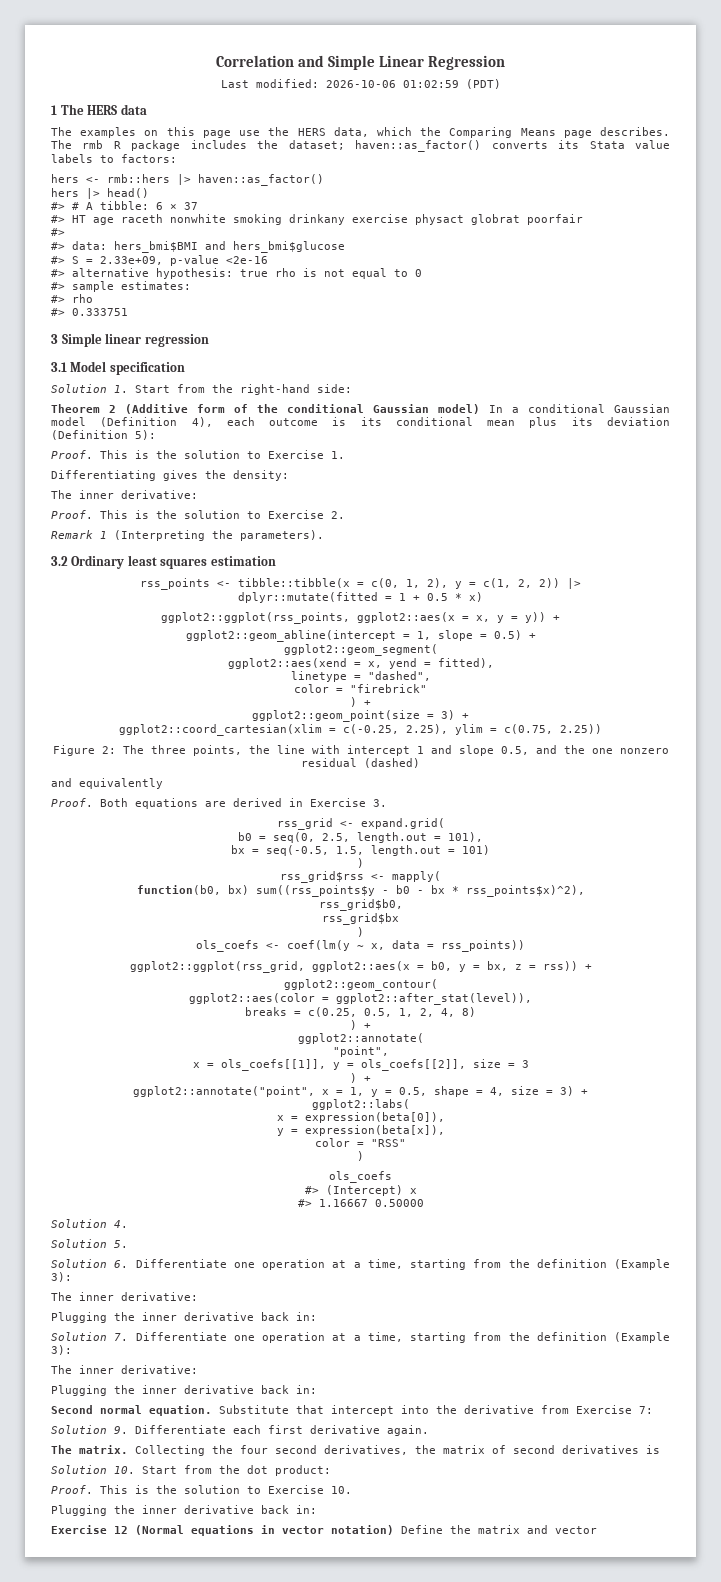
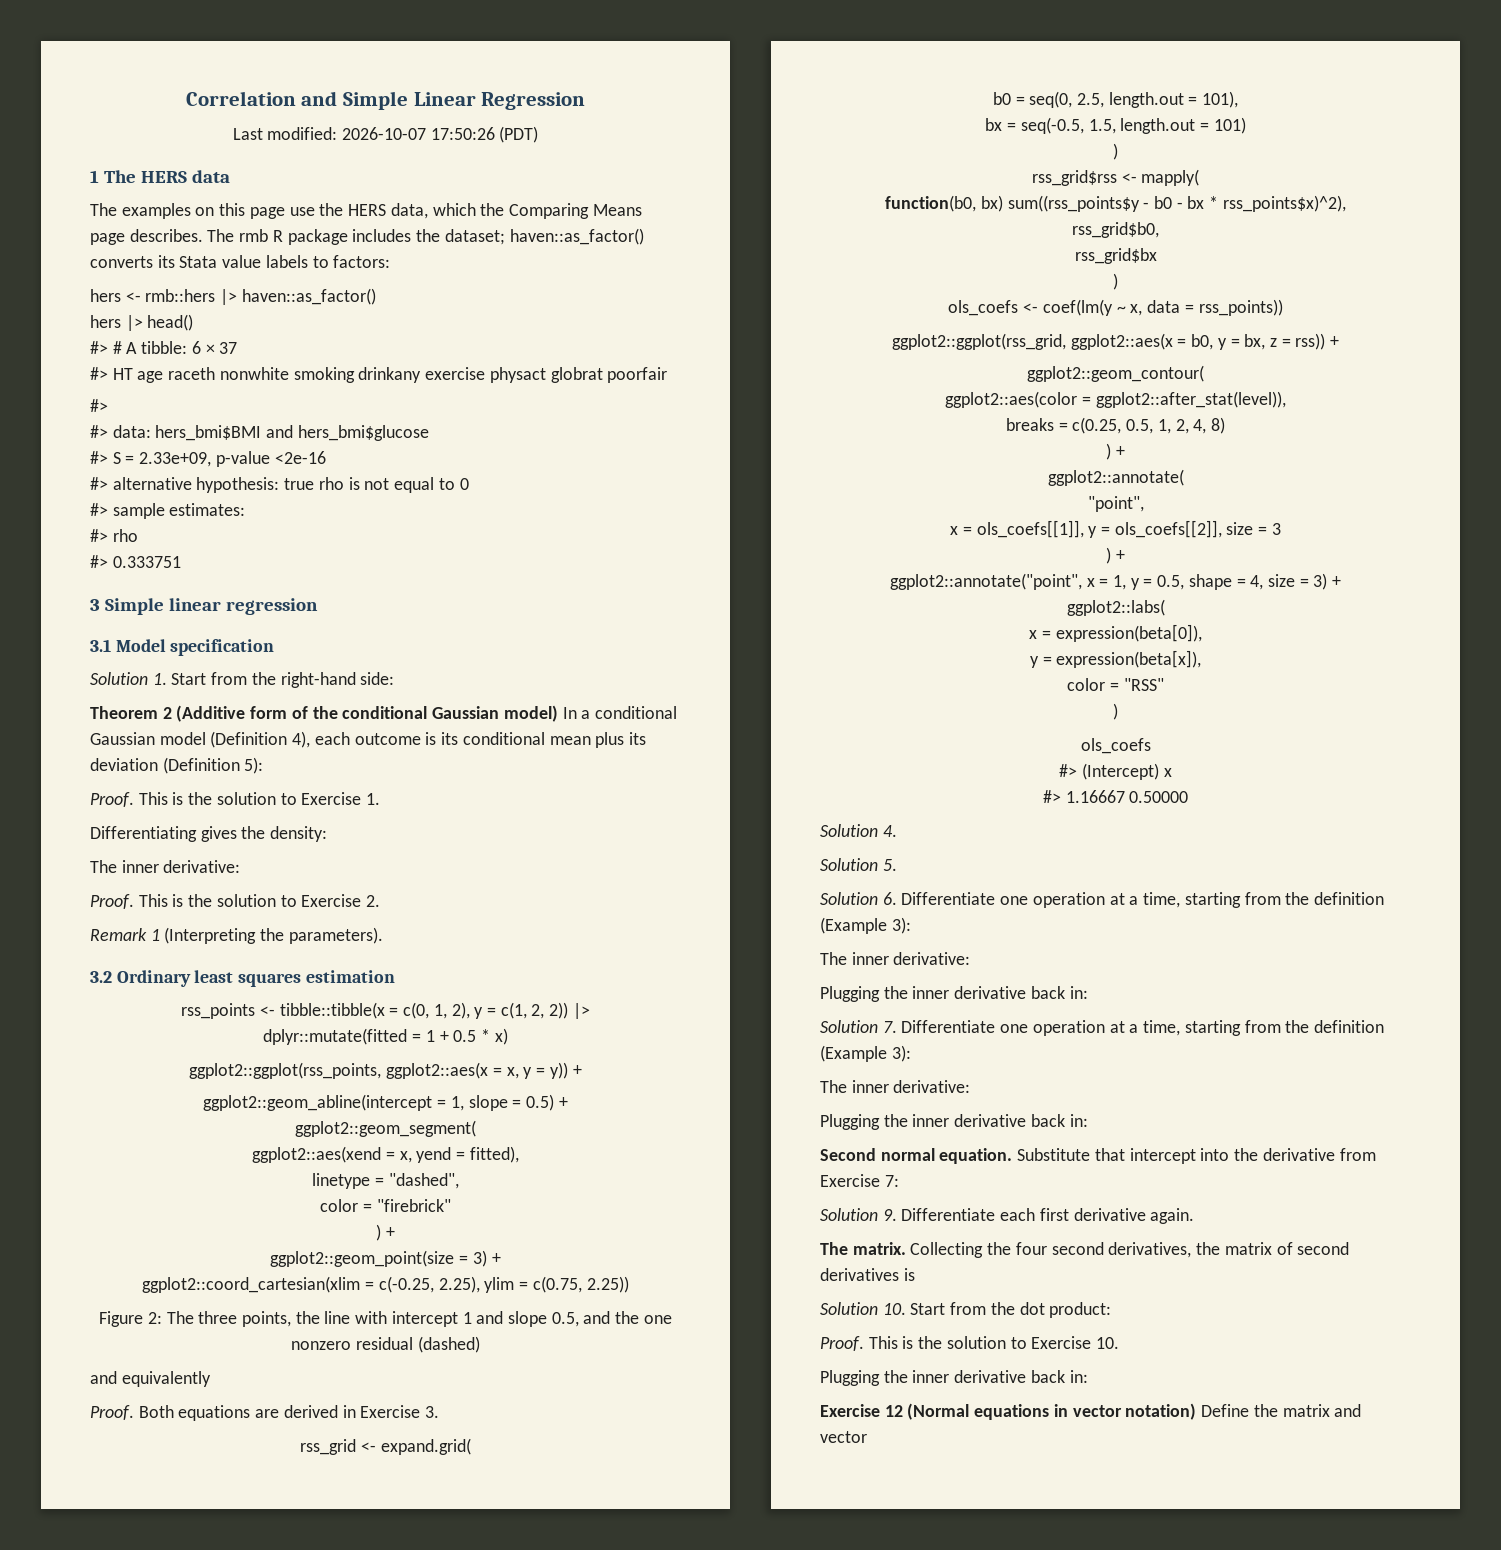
- Last modified: 2026-10-06 01:02:59 (PDT)
+ Last modified: 2026-10-07 17:50:26 (PDT)

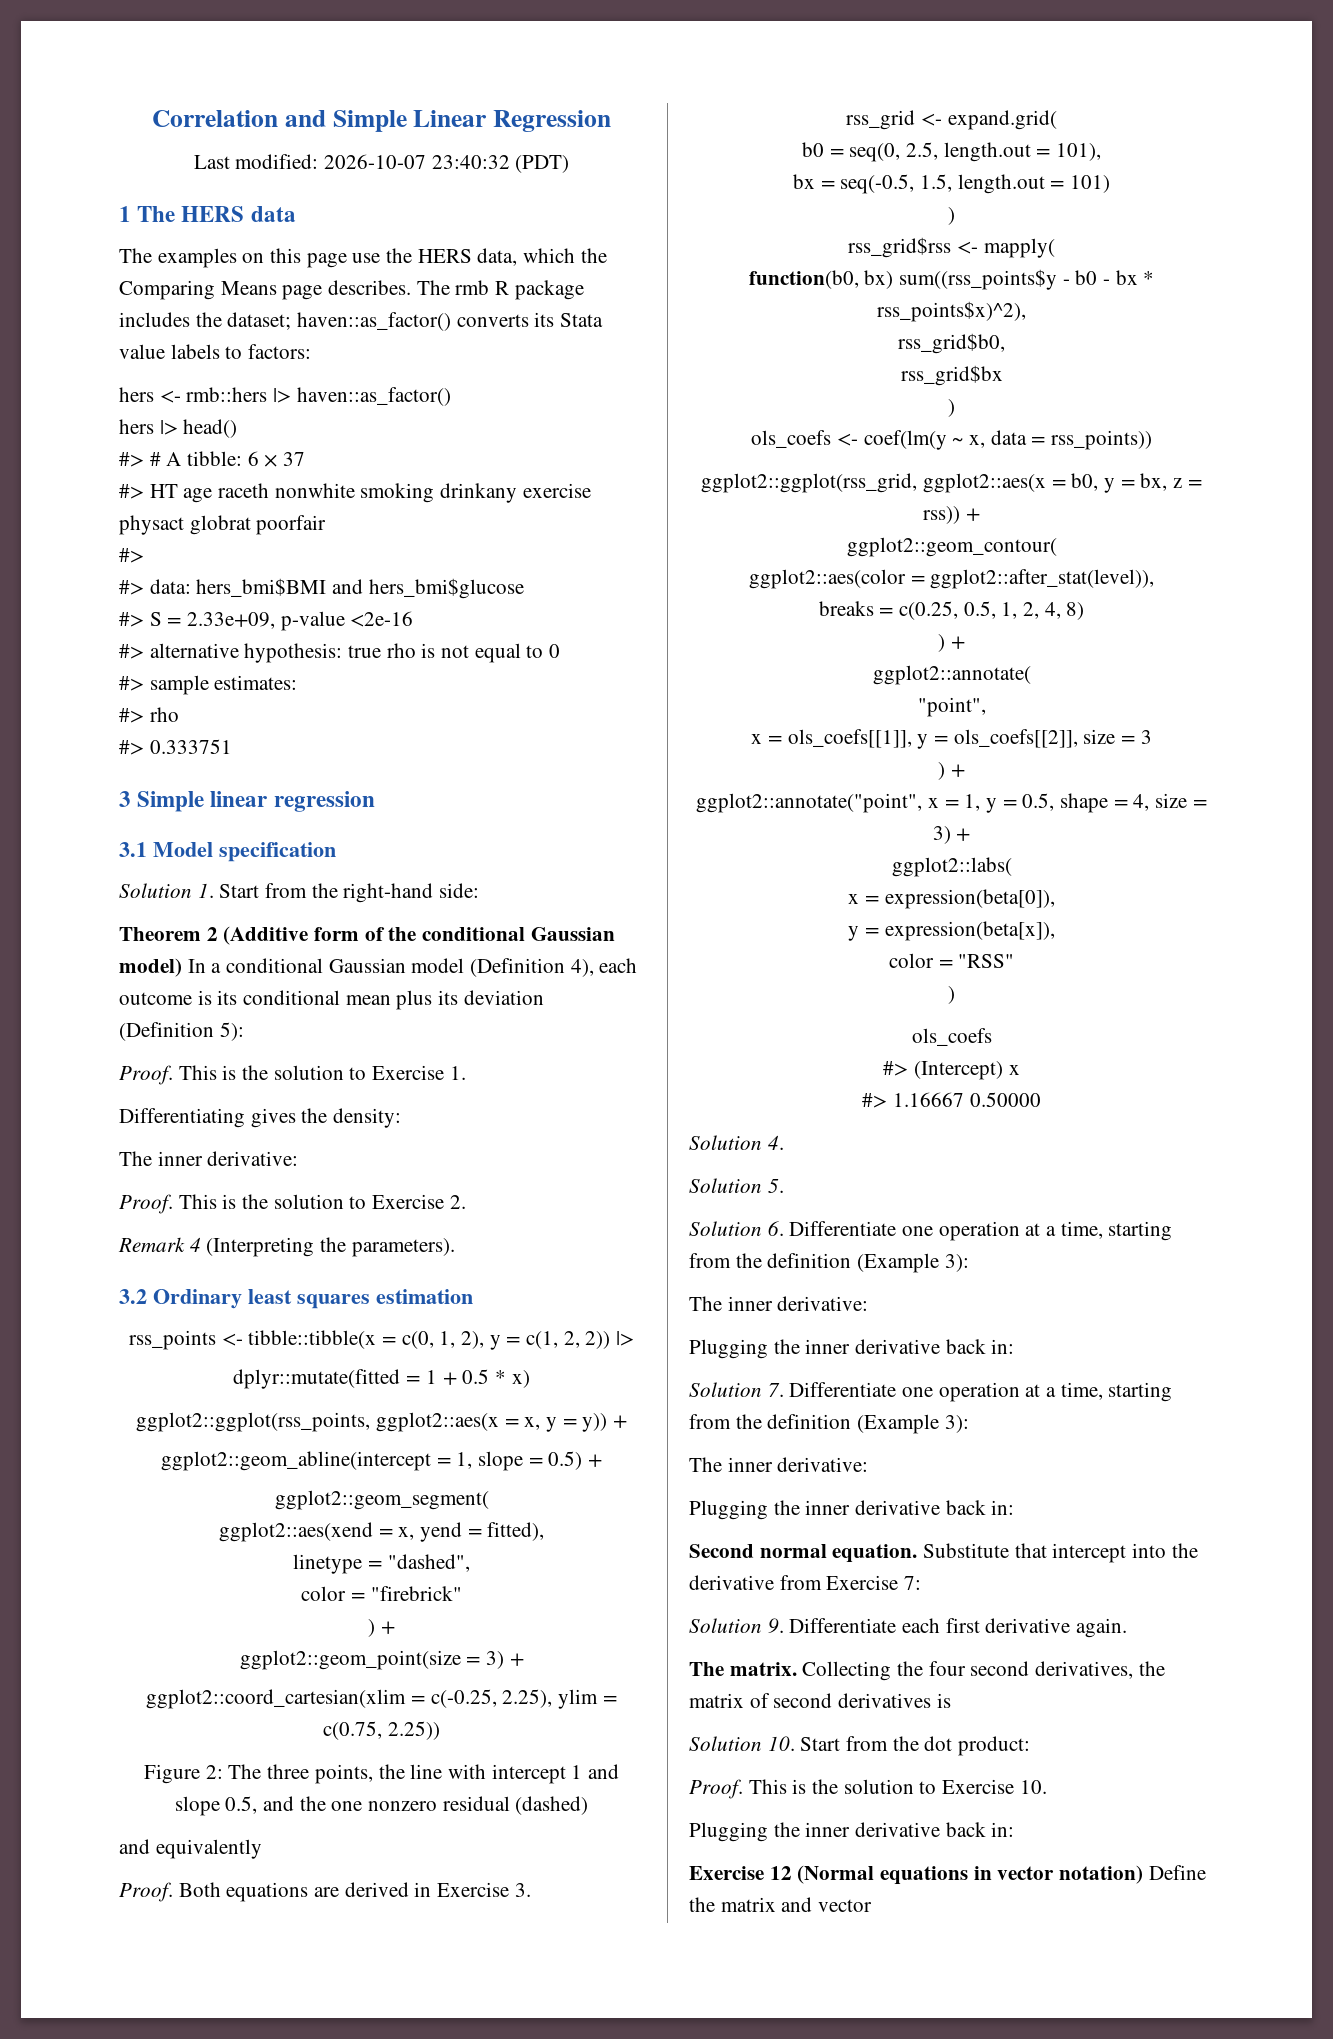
- Last modified: 2026-10-07 17:50:26 (PDT)
+ Last modified: 2026-10-07 23:40:32 (PDT)
- Remark 1 (Interpreting the parameters).
+ Remark 4 (Interpreting the parameters).

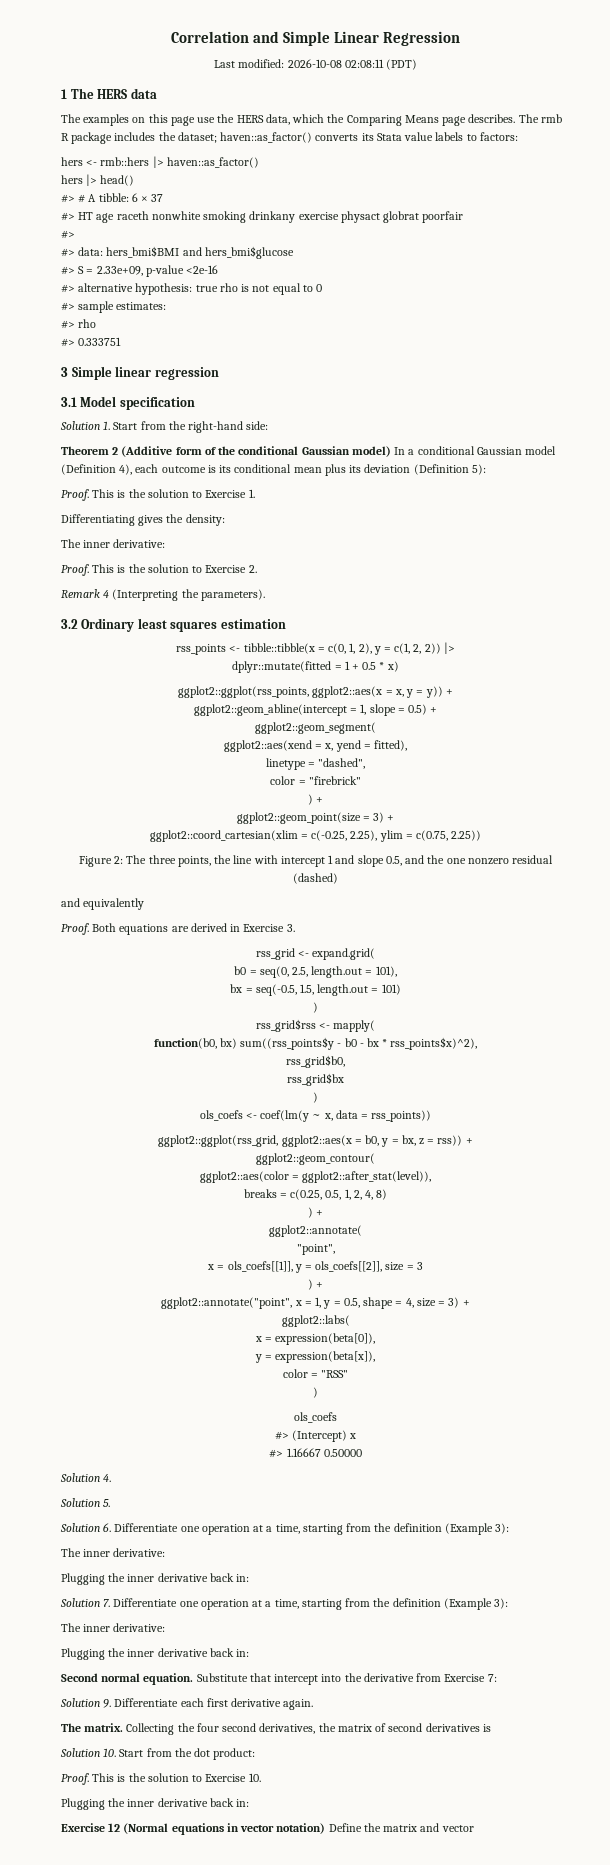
- Last modified: 2026-10-07 23:40:32 (PDT)
+ Last modified: 2026-10-08 02:08:11 (PDT)

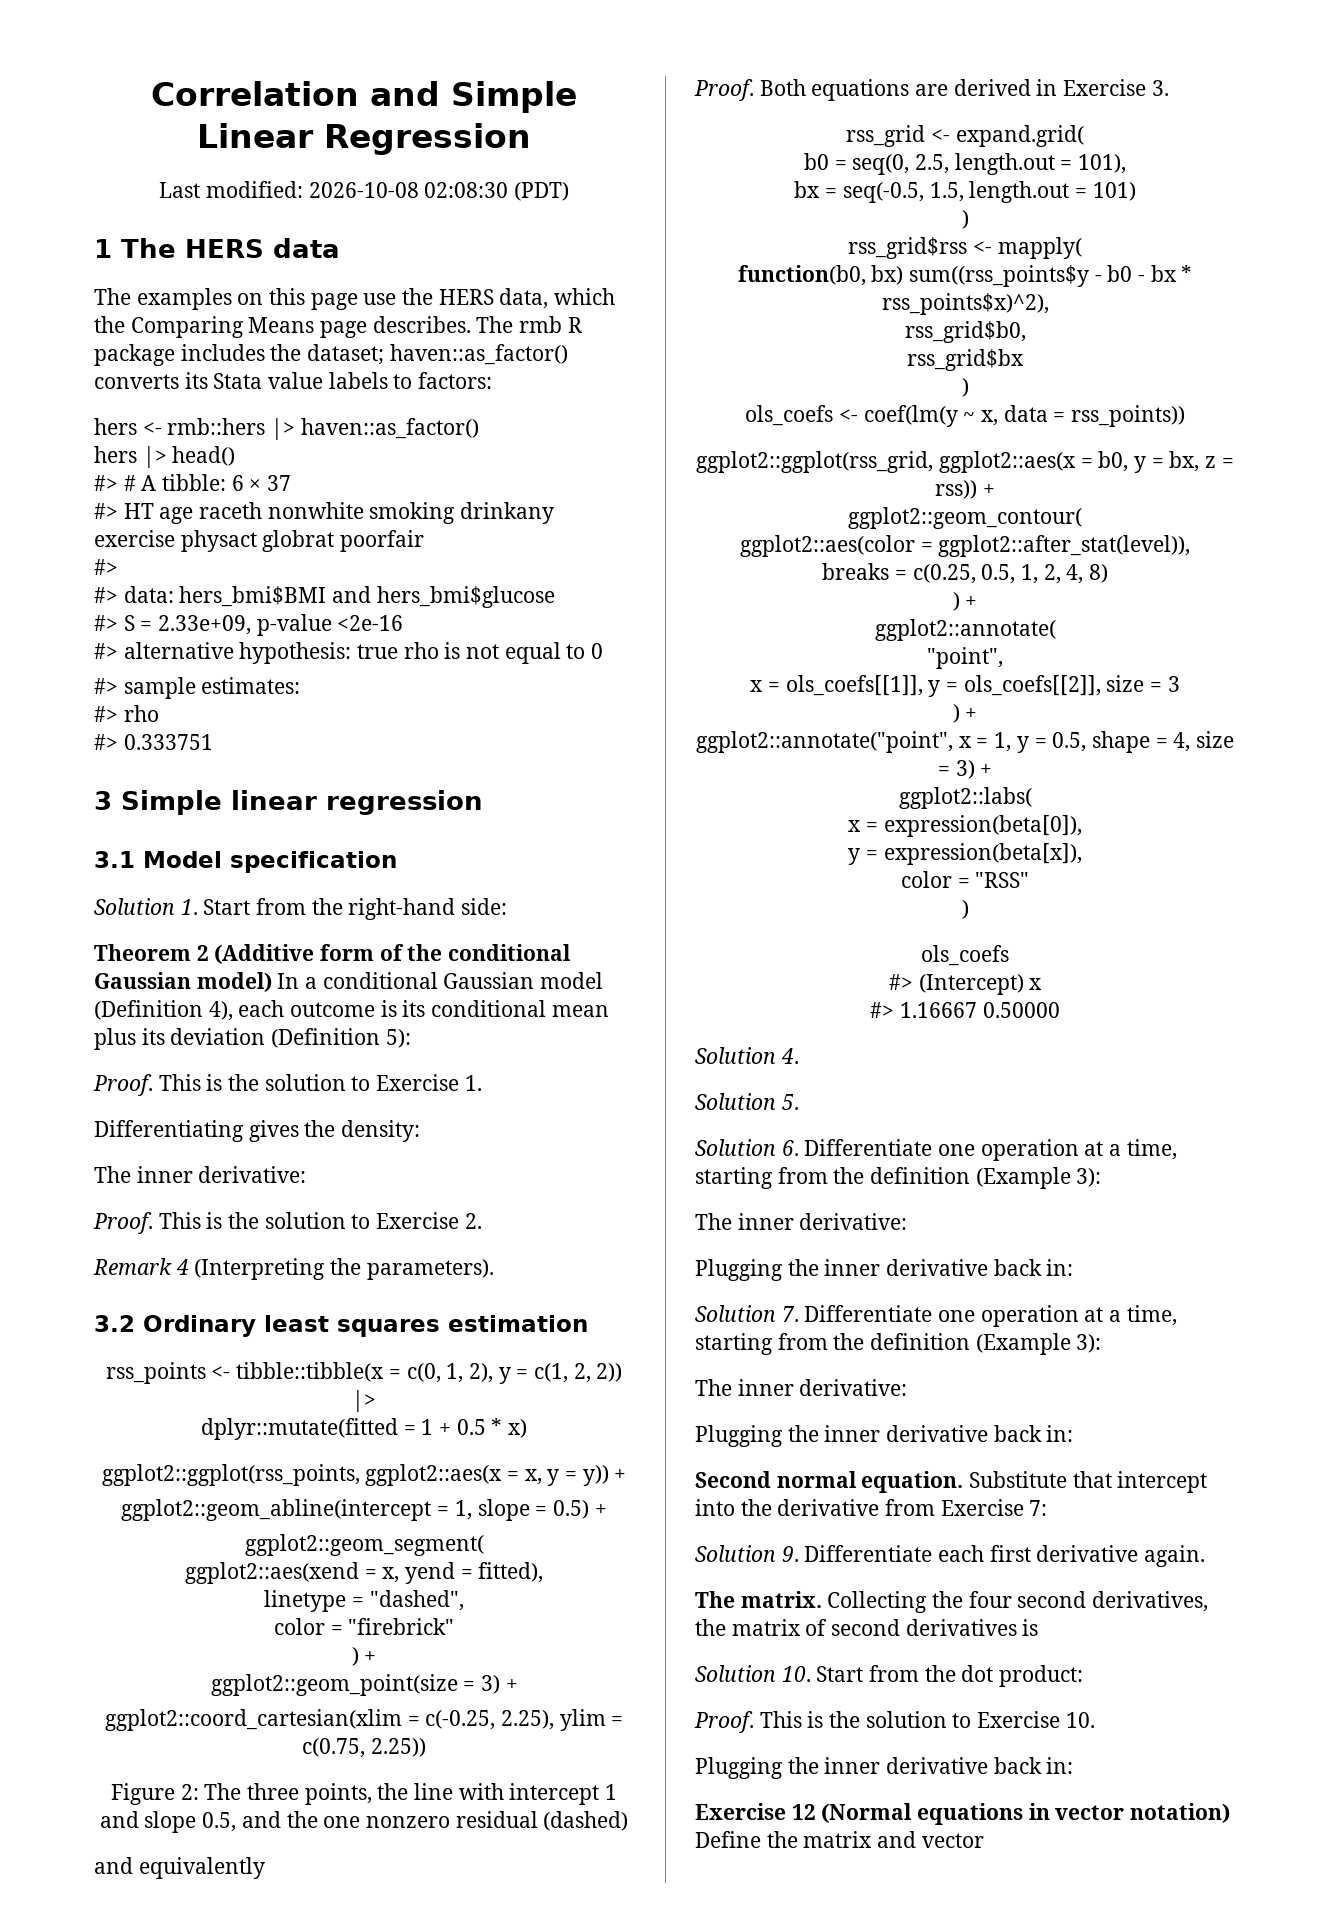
- Last modified: 2026-10-08 02:08:11 (PDT)
+ Last modified: 2026-10-08 02:08:30 (PDT)

